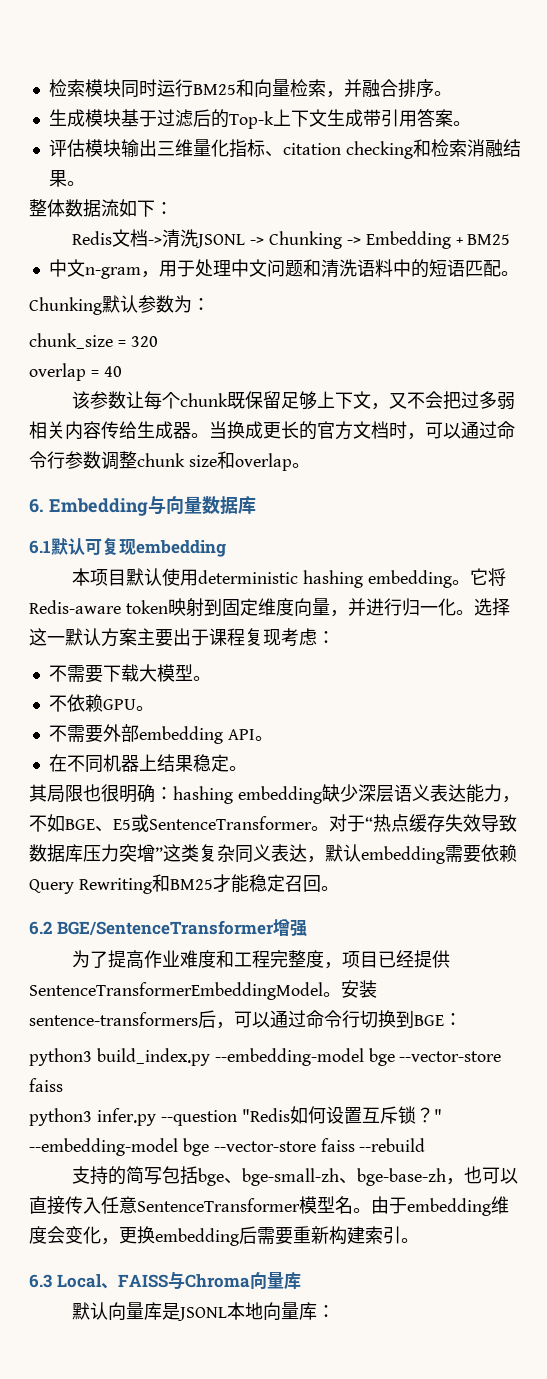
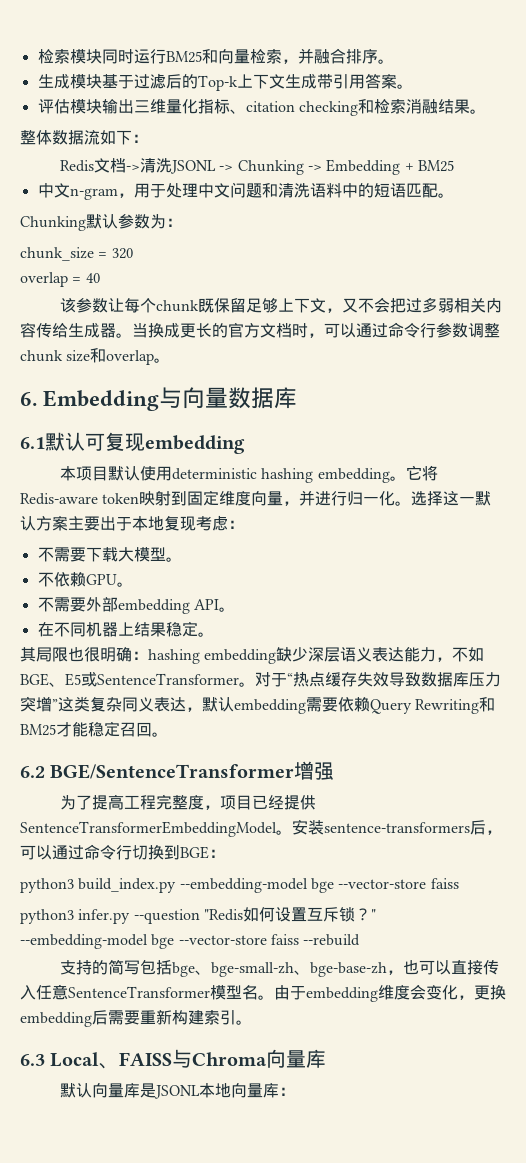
- 选择这一默认方案主要出于课程复现考虑：
+ 选择这一默认方案主要出于本地复现考虑：
- 为了提高作业难度和工程完整度，项目已经提供SentenceTransformerEmbeddingModel。
+ 为了提高工程完整度，项目已经提供SentenceTransformerEmbeddingModel。

